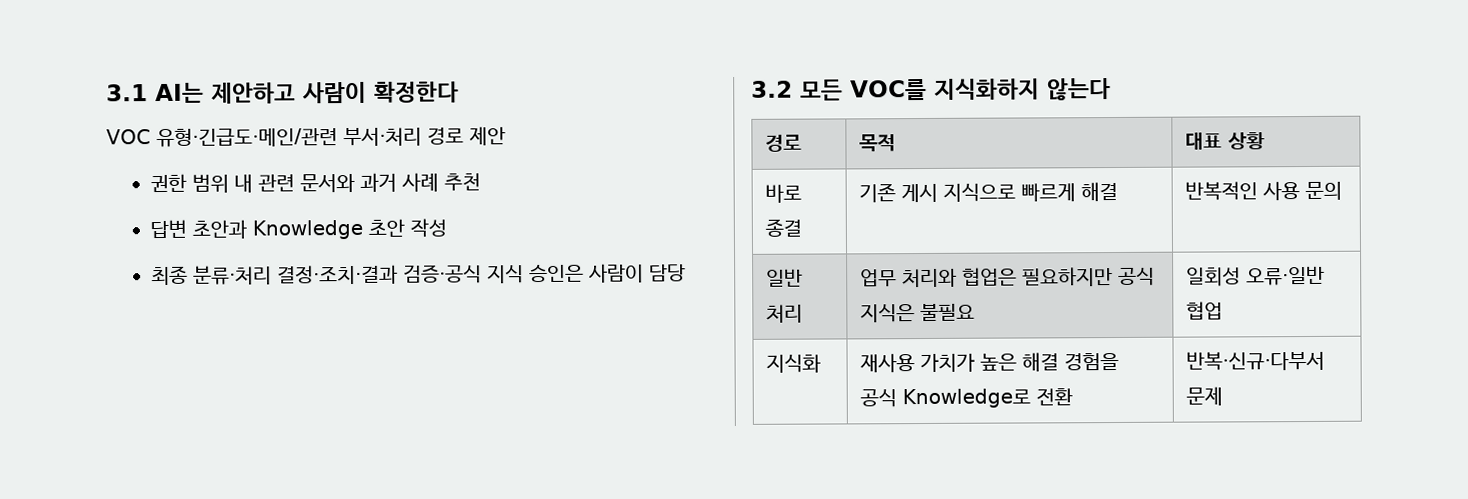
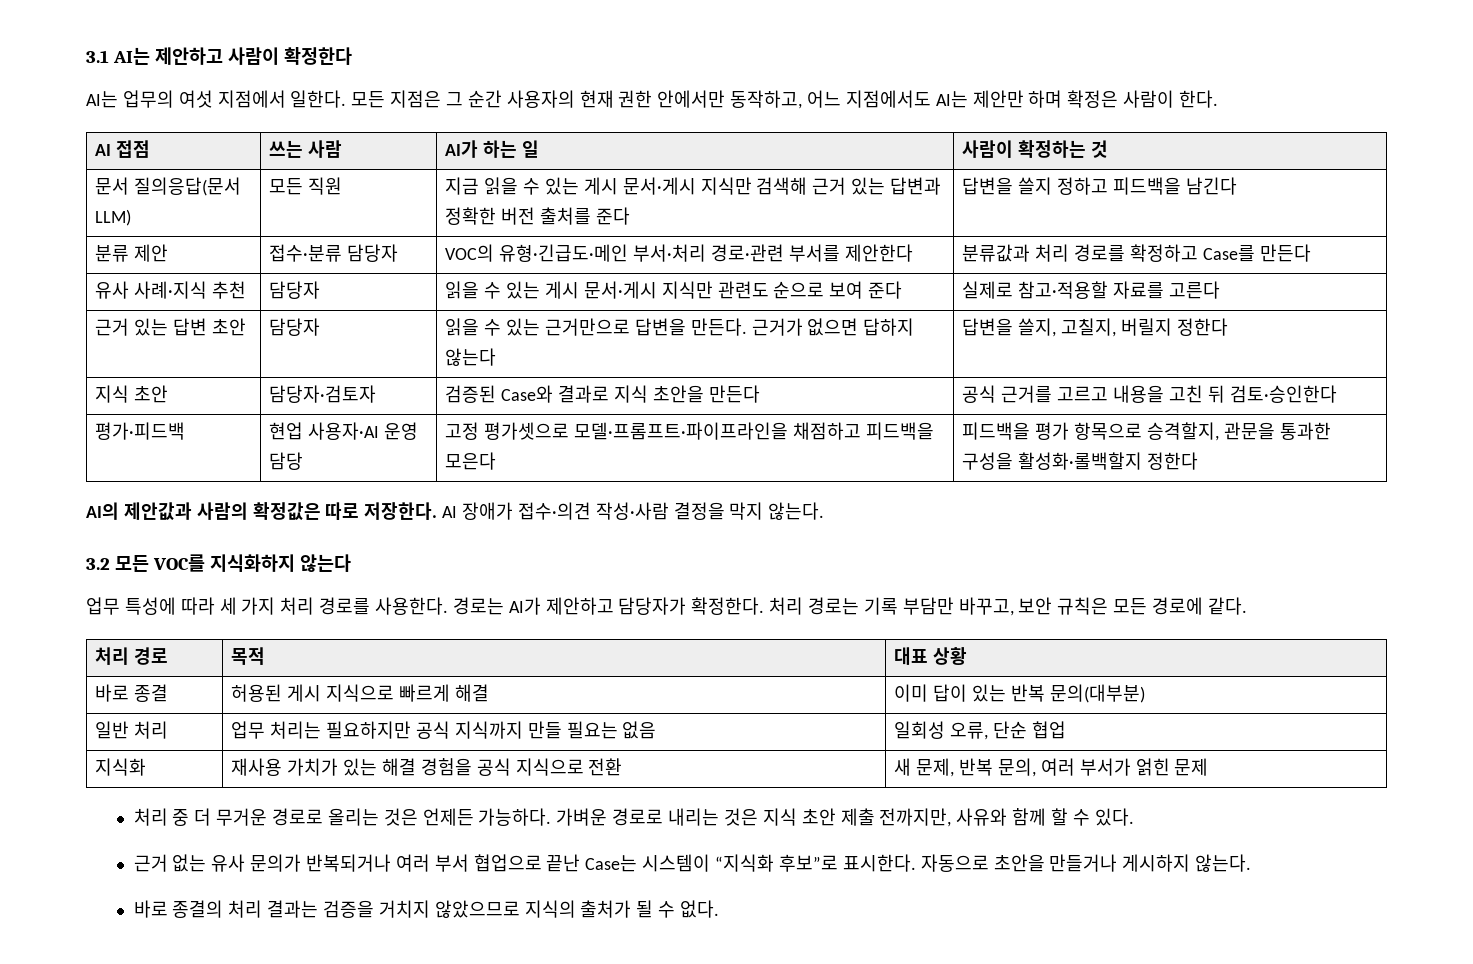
- VOC 유형·긴급도·메인/관련 부서·처리 경로 제안
- 권한 범위 내 관련 문서와 과거 사례 추천
- 답변 초안과 Knowledge 초안 작성
- 최종 분류·처리 결정·조치·결과 검증·공식 지식 승인은 사람이 담당
+ AI는 업무의 여섯 지점에서 일한다. 모든 지점은 그 순간 사용자의 현재 권한 안에서만 동작하고, 어느 지점에서도 AI는 제안만 하며 확정은 사람이 한다.
+ AI 접점 | 쓰는 사람 | AI가 하는 일 | 사람이 확정하는 것
+ 문서 질의응답(문서 LLM) | 모든 직원 | 지금 읽을 수 있는 게시 문서·게시 지식만 검색해 근거 있는 답변과 정확한 버전 출처를 준다 | 답변을 쓸지 정하고 피드백을 남긴다
+ 분류 제안 | 접수·분류 담당자 | VOC의 유형·긴급도·메인 부서·처리 경로·관련 부서를 제안한다 | 분류값과 처리 경로를 확정하고 Case를 만든다
+ 유사 사례·지식 추천 | 담당자 | 읽을 수 있는 게시 문서·게시 지식만 관련도 순으로 보여 준다 | 실제로 참고·적용할 자료를 고른다
+ 근거 있는 답변 초안 | 담당자 | 읽을 수 있는 근거만으로 답변을 만든다. 근거가 없으면 답하지 않는다 | 답변을 쓸지, 고칠지, 버릴지 정한다
+ 지식 초안 | 담당자·검토자 | 검증된 Case와 결과로 지식 초안을 만든다 | 공식 근거를 고르고 내용을 고친 뒤 검토·승인한다
+ 평가·피드백 | 현업 사용자·AI 운영 담당 | 고정 평가셋으로 모델·프롬프트·파이프라인을 채점하고 피드백을 모은다 | 피드백을 평가 항목으로 승격할지, 관문을 통과한 구성을 활성화·롤백할지 정한다
+ AI의 제안값과 사람의 확정값은 따로 저장한다. AI 장애가 접수·의견 작성·사람 결정을 막지 않는다.
- 경로 | 목적 | 대표 상황
+ 업무 특성에 따라 세 가지 처리 경로를 사용한다. 경로는 AI가 제안하고 담당자가 확정한다. 처리 경로는 기록 부담만 바꾸고, 보안 규칙은 모든 경로에 같다.
+ 처리 경로 | 목적 | 대표 상황
- 바로 종결 | 기존 게시 지식으로 빠르게 해결 | 반복적인 사용 문의
- 일반 처리 | 업무 처리와 협업은 필요하지만 공식 지식은 불필요 | 일회성 오류·일반 협업
+ 바로 종결 | 허용된 게시 지식으로 빠르게 해결 | 이미 답이 있는 반복 문의(대부분)
+ 일반 처리 | 업무 처리는 필요하지만 공식 지식까지 만들 필요는 없음 | 일회성 오류, 단순 협업
- 지식화 | 재사용 가치가 높은 해결 경험을 공식 Knowledge로 전환 | 반복·신규·다부서 문제
+ 지식화 | 재사용 가치가 있는 해결 경험을 공식 지식으로 전환 | 새 문제, 반복 문의, 여러 부서가 얽힌 문제
+ 처리 중 더 무거운 경로로 올리는 것은 언제든 가능하다. 가벼운 경로로 내리는 것은 지식 초안 제출 전까지만, 사유와 함께 할 수 있다.
+ 근거 없는 유사 문의가 반복되거나 여러 부서 협업으로 끝난 Case는 시스템이 “지식화 후보”로 표시한다. 자동으로 초안을 만들거나 게시하지 않는다.
+ 바로 종결의 처리 결과는 검증을 거치지 않았으므로 지식의 출처가 될 수 없다.

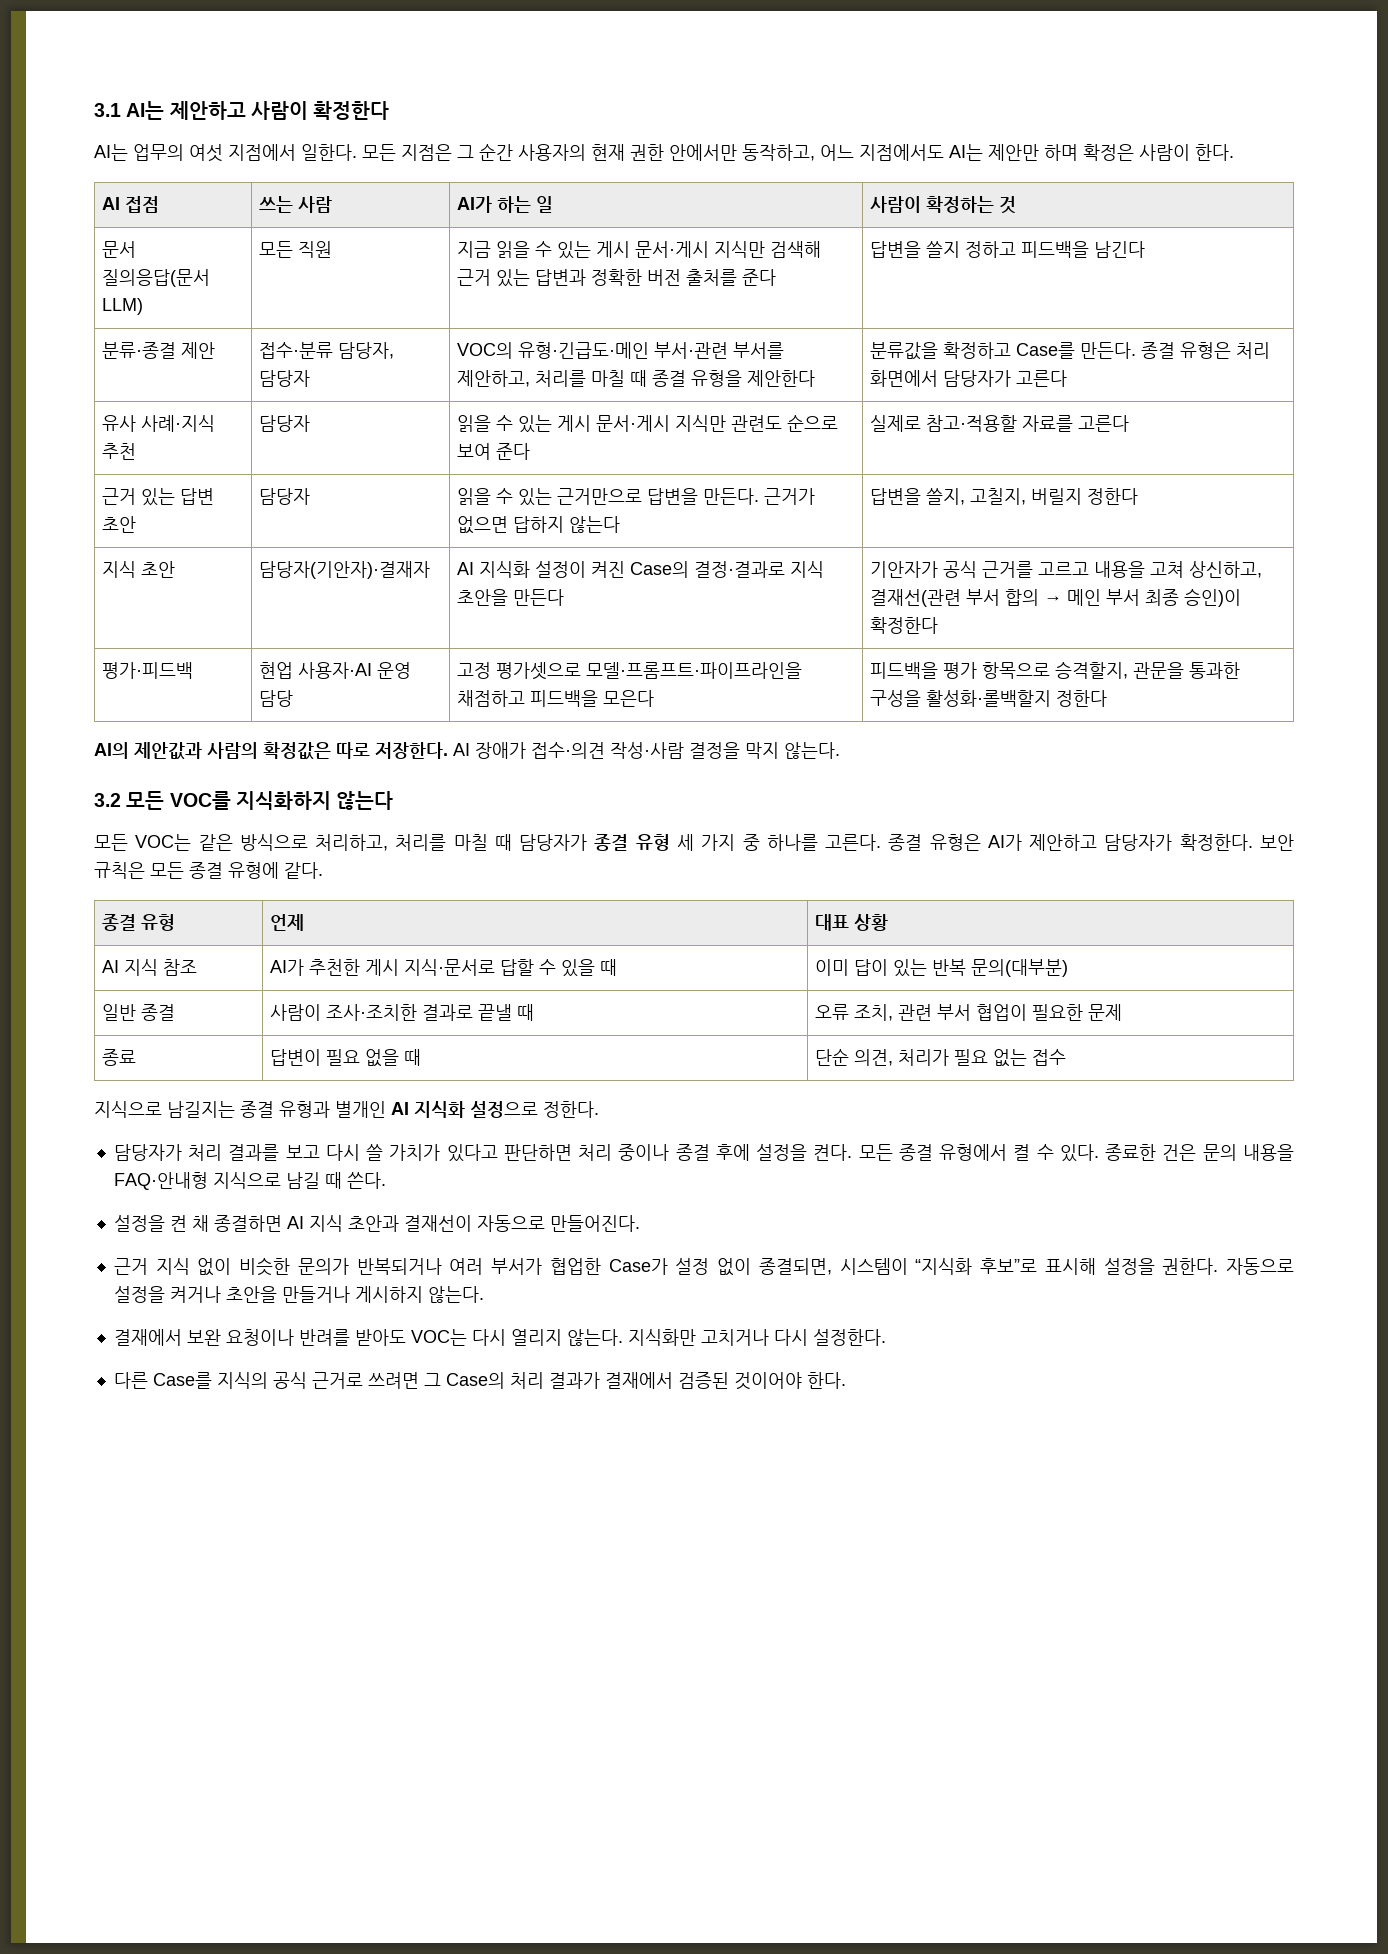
- 분류 제안 | 접수·분류 담당자 | VOC의 유형·긴급도·메인 부서·처리 경로·관련 부서를 제안한다 | 분류값과 처리 경로를 확정하고 Case를 만든다
+ 분류·종결 제안 | 접수·분류 담당자, 담당자 | VOC의 유형·긴급도·메인 부서·관련 부서를 제안하고, 처리를 마칠 때 종결 유형을 제안한다 | 분류값을 확정하고 Case를 만든다. 종결 유형은 처리 화면에서 담당자가 고른다
- 지식 초안 | 담당자·검토자 | 검증된 Case와 결과로 지식 초안을 만든다 | 공식 근거를 고르고 내용을 고친 뒤 검토·승인한다
+ 지식 초안 | 담당자(기안자)·결재자 | AI 지식화 설정이 켜진 Case의 결정·결과로 지식 초안을 만든다 | 기안자가 공식 근거를 고르고 내용을 고쳐 상신하고, 결재선(관련 부서 합의 → 메인 부서 최종 승인)이 확정한다
- 업무 특성에 따라 세 가지 처리 경로를 사용한다. 경로는 AI가 제안하고 담당자가 확정한다. 처리 경로는 기록 부담만 바꾸고, 보안 규칙은 모든 경로에 같다.
+ 모든 VOC는 같은 방식으로 처리하고, 처리를 마칠 때 담당자가 종결 유형 세 가지 중 하나를 고른다. 종결 유형은 AI가 제안하고 담당자가 확정한다. 보안 규칙은 모든 종결 유형에 같다.
- 처리 경로 | 목적 | 대표 상황
+ 종결 유형 | 언제 | 대표 상황
- 바로 종결 | 허용된 게시 지식으로 빠르게 해결 | 이미 답이 있는 반복 문의(대부분)
+ AI 지식 참조 | AI가 추천한 게시 지식·문서로 답할 수 있을 때 | 이미 답이 있는 반복 문의(대부분)
- 일반 처리 | 업무 처리는 필요하지만 공식 지식까지 만들 필요는 없음 | 일회성 오류, 단순 협업
- 지식화 | 재사용 가치가 있는 해결 경험을 공식 지식으로 전환 | 새 문제, 반복 문의, 여러 부서가 얽힌 문제
- 처리 중 더 무거운 경로로 올리는 것은 언제든 가능하다. 가벼운 경로로 내리는 것은 지식 초안 제출 전까지만, 사유와 함께 할 수 있다.
- 근거 없는 유사 문의가 반복되거나 여러 부서 협업으로 끝난 Case는 시스템이 “지식화 후보”로 표시한다. 자동으로 초안을 만들거나 게시하지 않는다.
- 바로 종결의 처리 결과는 검증을 거치지 않았으므로 지식의 출처가 될 수 없다.
+ 일반 종결 | 사람이 조사·조치한 결과로 끝낼 때 | 오류 조치, 관련 부서 협업이 필요한 문제
+ 종료 | 답변이 필요 없을 때 | 단순 의견, 처리가 필요 없는 접수
+ 지식으로 남길지는 종결 유형과 별개인 AI 지식화 설정으로 정한다.
+ 담당자가 처리 결과를 보고 다시 쓸 가치가 있다고 판단하면 처리 중이나 종결 후에 설정을 켠다. 모든 종결 유형에서 켤 수 있다. 종료한 건은 문의 내용을 FAQ·안내형 지식으로 남길 때 쓴다.
+ 설정을 켠 채 종결하면 AI 지식 초안과 결재선이 자동으로 만들어진다.
+ 근거 지식 없이 비슷한 문의가 반복되거나 여러 부서가 협업한 Case가 설정 없이 종결되면, 시스템이 “지식화 후보”로 표시해 설정을 권한다. 자동으로 설정을 켜거나 초안을 만들거나 게시하지 않는다.
+ 결재에서 보완 요청이나 반려를 받아도 VOC는 다시 열리지 않는다. 지식화만 고치거나 다시 설정한다.
+ 다른 Case를 지식의 공식 근거로 쓰려면 그 Case의 처리 결과가 결재에서 검증된 것이어야 한다.

